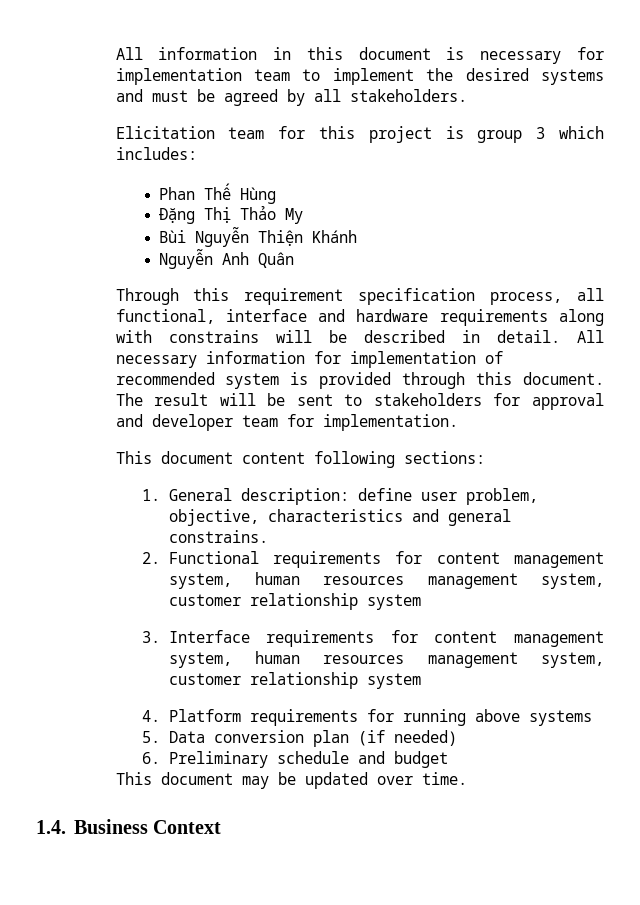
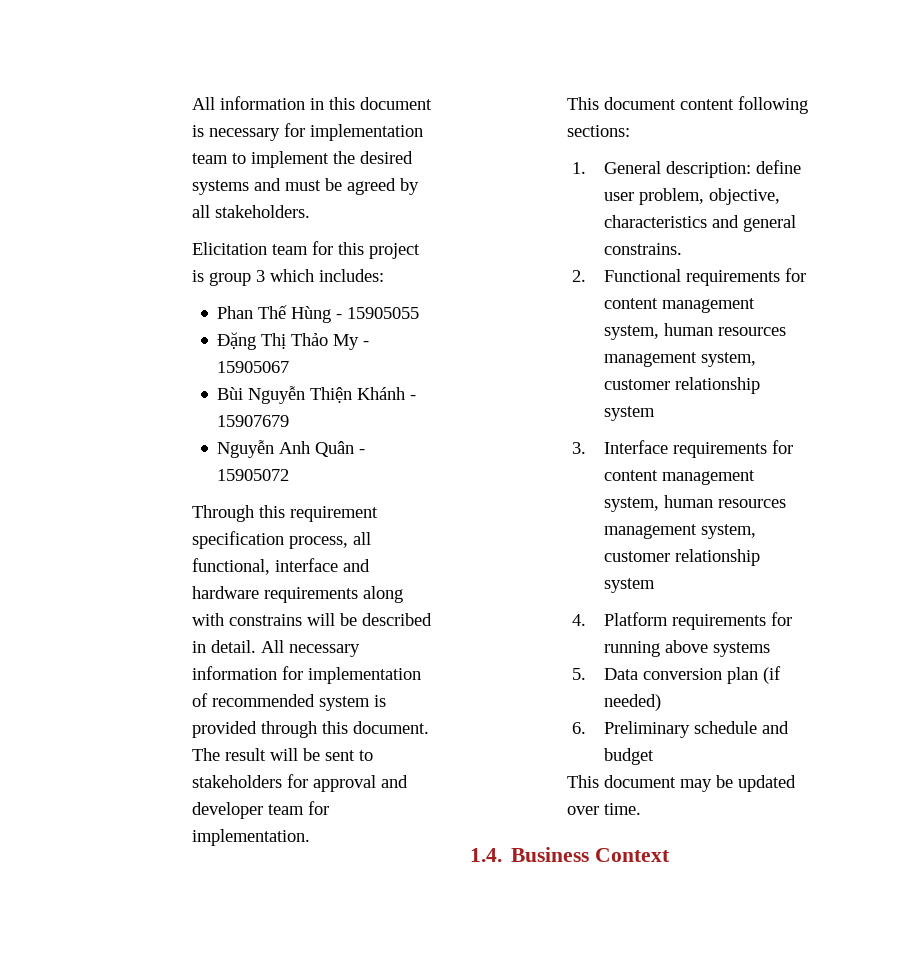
- Phan Thế Hùng
+ Phan Thế Hùng - 15905055
- Đặng Thị Thảo My
+ Đặng Thị Thảo My - 15905067
- Bùi Nguyễn Thiện Khánh
+ Bùi Nguyễn Thiện Khánh - 15907679
- Nguyễn Anh Quân
+ Nguyễn Anh Quân - 15905072

